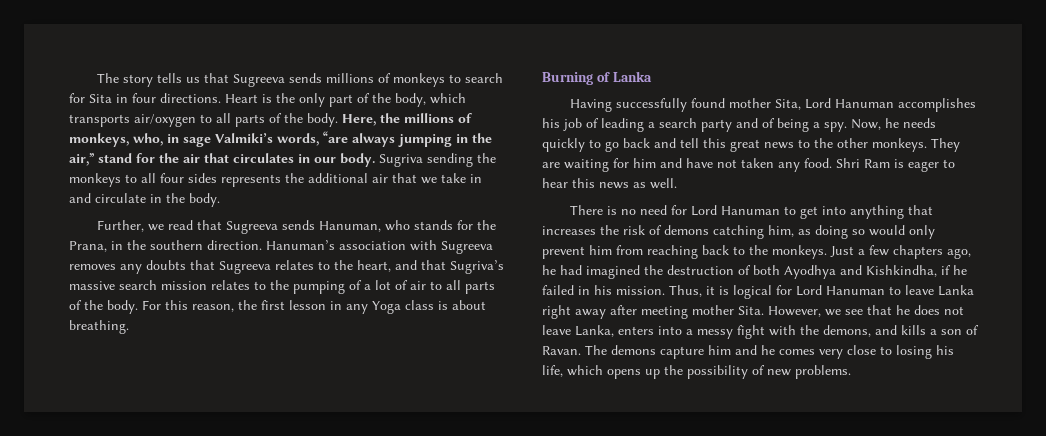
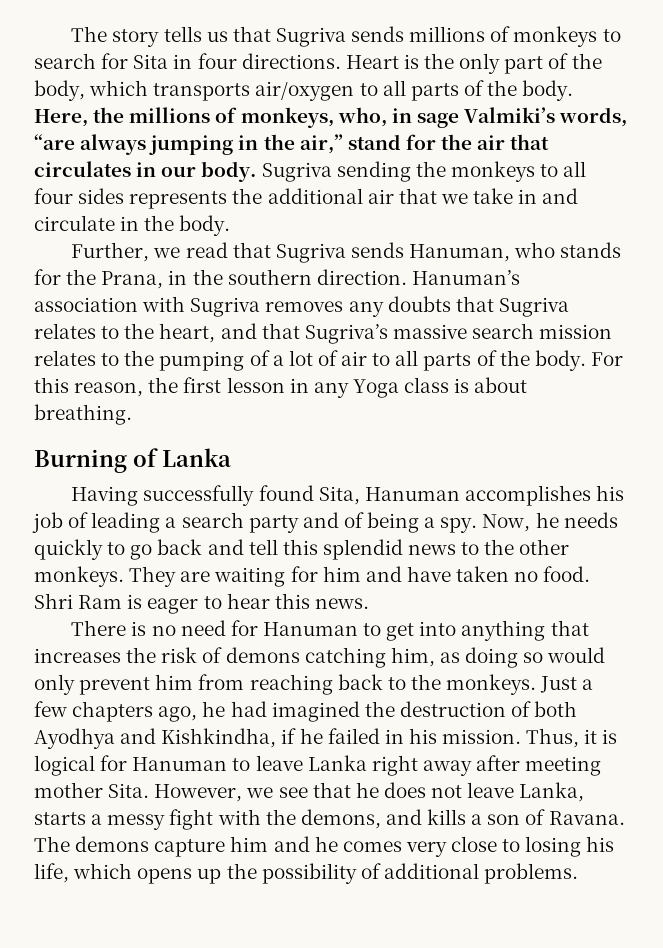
- The story tells us that Sugreeva sends millions of monkeys to search for Sita in four directions.
+ The story tells us that Sugriva sends millions of monkeys to search for Sita in four directions.
- Further, we read that Sugreeva sends Hanuman, who stands for the Prana, in the southern direction.
+ Further, we read that Sugriva sends Hanuman, who stands for the Prana, in the southern direction.
- Hanuman’s association with Sugreeva removes any doubts that Sugreeva relates to the heart, and that Sugriva’s massive search mission relates to the pumping of a lot of air to all parts of the body.
+ Hanuman’s association with Sugriva removes any doubts that Sugriva relates to the heart, and that Sugriva’s massive search mission relates to the pumping of a lot of air to all parts of the body.
- Having successfully found mother Sita, Lord Hanuman accomplishes his job of leading a search party and of being a spy.
+ Having successfully found Sita, Hanuman accomplishes his job of leading a search party and of being a spy.
- Now, he needs quickly to go back and tell this great news to the other monkeys.
+ Now, he needs quickly to go back and tell this splendid news to the other monkeys.
- They are waiting for him and have not taken any food.
+ They are waiting for him and have taken no food.
- Shri Ram is eager to hear this news as well.
+ Shri Ram is eager to hear this news.
- There is no need for Lord Hanuman to get into anything that increases the risk of demons catching him, as doing so would only prevent him from reaching back to the monkeys.
+ There is no need for Hanuman to get into anything that increases the risk of demons catching him, as doing so would only prevent him from reaching back to the monkeys.
- Thus, it is logical for Lord Hanuman to leave Lanka right away after meeting mother Sita.
+ Thus, it is logical for Hanuman to leave Lanka right away after meeting mother Sita.
- However, we see that he does not leave Lanka, enters into a messy fight with the demons, and kills a son of Ravan.
+ However, we see that he does not leave Lanka, starts a messy fight with the demons, and kills a son of Ravana.
- The demons capture him and he comes very close to losing his life, which opens up the possibility of new problems.
+ The demons capture him and he comes very close to losing his life, which opens up the possibility of additional problems.

